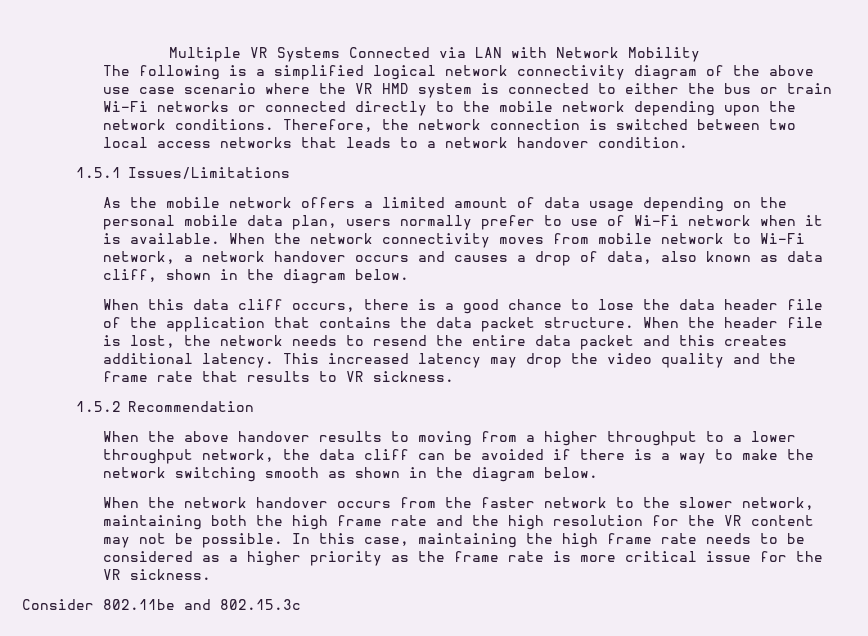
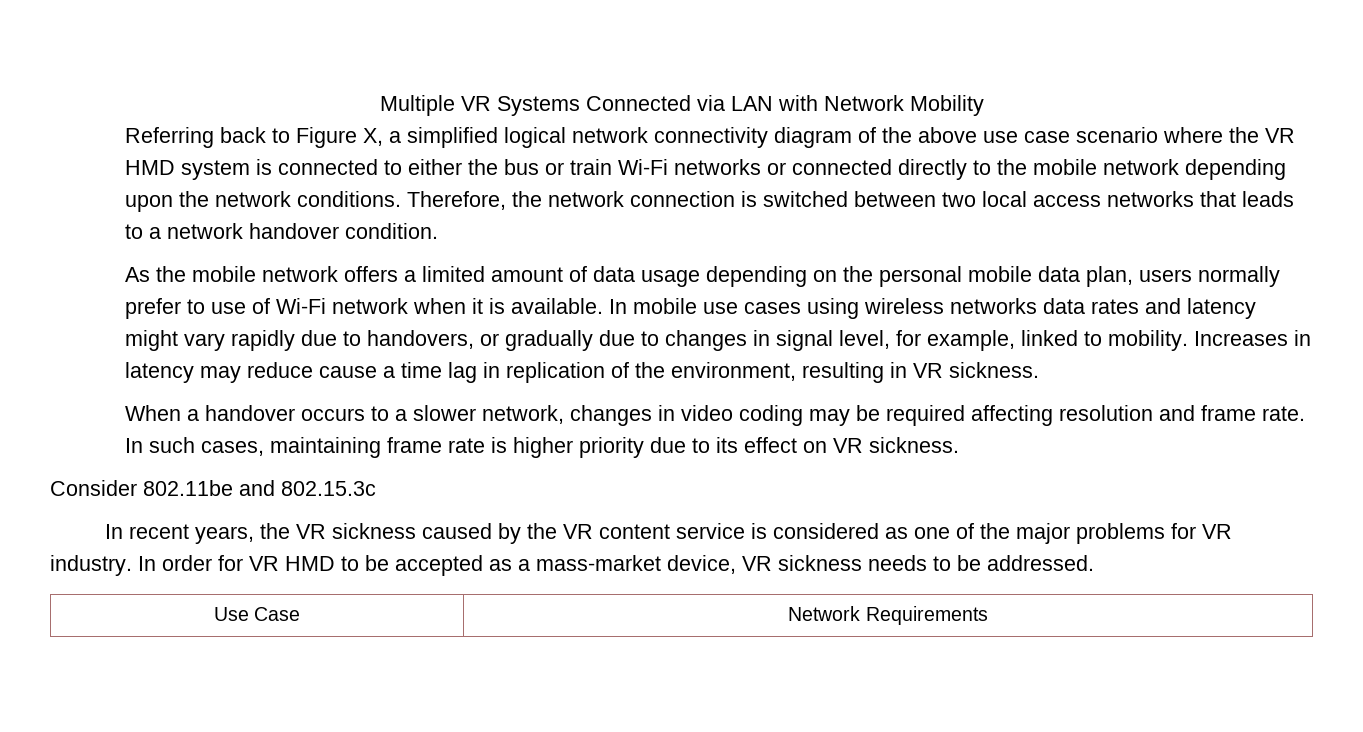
- The following is a simplified logical network connectivity diagram of the above use case scenario where the VR HMD system is connected to either the bus or train Wi-Fi networks or connected directly to the mobile network depending upon the network conditions.
+ Referring back to Figure X, a simplified logical network connectivity diagram of the above use case scenario where the VR HMD system is connected to either the bus or train Wi-Fi networks or connected directly to the mobile network depending upon the network conditions.
- 1.5.1 Issues/Limitations
- When the network connectivity moves from mobile network to Wi-Fi network, a network handover occurs and causes a drop of data, also known as data cliff, shown in the diagram below.
- When this data cliff occurs, there is a good chance to lose the data header file of the application that contains the data packet structure. When the header file is lost, the network needs to resend the entire data packet and this creates additional latency. This increased latency may drop the video quality and the frame rate that results to VR sickness.
- 1.5.2 Recommendation
- When the above handover results to moving from a higher throughput to a lower throughput network, the data cliff can be avoided if there is a way to make the network switching smooth as shown in the diagram below.
- When the network handover occurs from the faster network to the slower network, maintaining both the high frame rate and the high resolution for the VR content may not be possible. In this case, maintaining the high frame rate needs to be considered as a higher priority as the frame rate is more critical issue for the VR sickness.
+ In mobile use cases using wireless networks data rates and latency might vary rapidly due to handovers, or gradually due to changes in signal level, for example, linked to mobility. Increases in latency may reduce cause a time lag in replication of the environment, resulting in VR sickness.
+ When a handover occurs to a slower network, changes in video coding may be required affecting resolution and frame rate. In such cases, maintaining frame rate is higher priority due to its effect on VR sickness.
+ In recent years, the VR sickness caused by the VR content service is considered as one of the major problems for VR industry. In order for VR HMD to be accepted as a mass-market device, VR sickness needs to be addressed.
+ Use Case | Network Requirements

